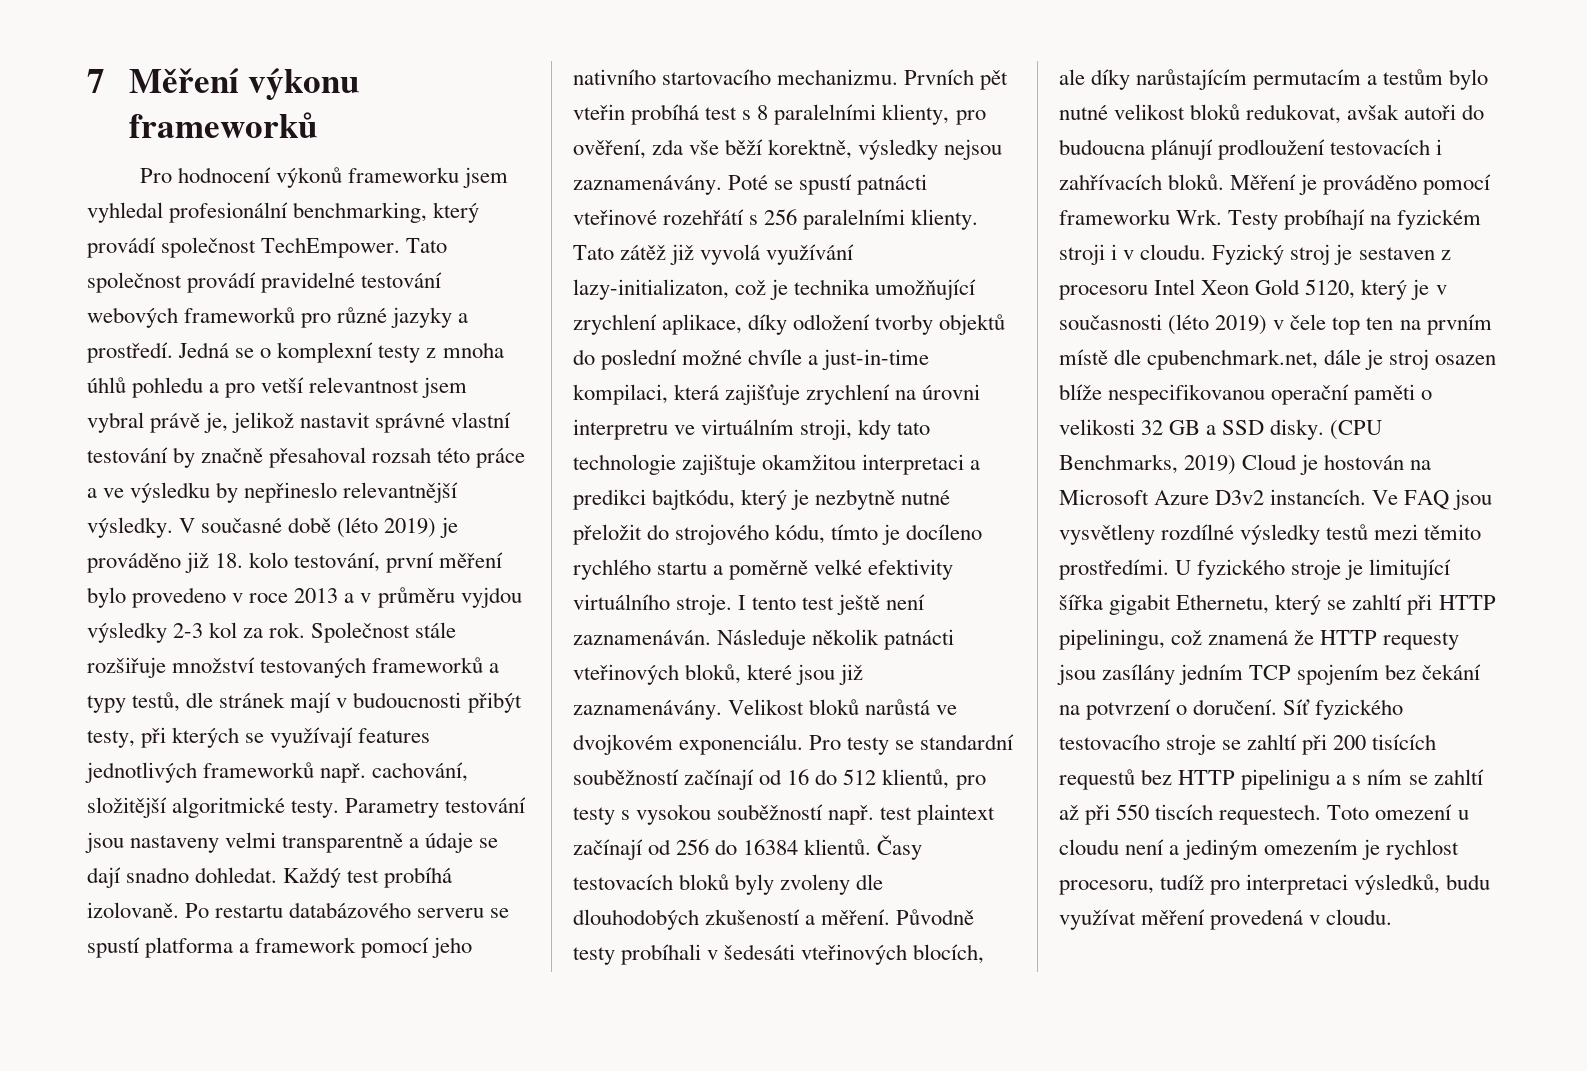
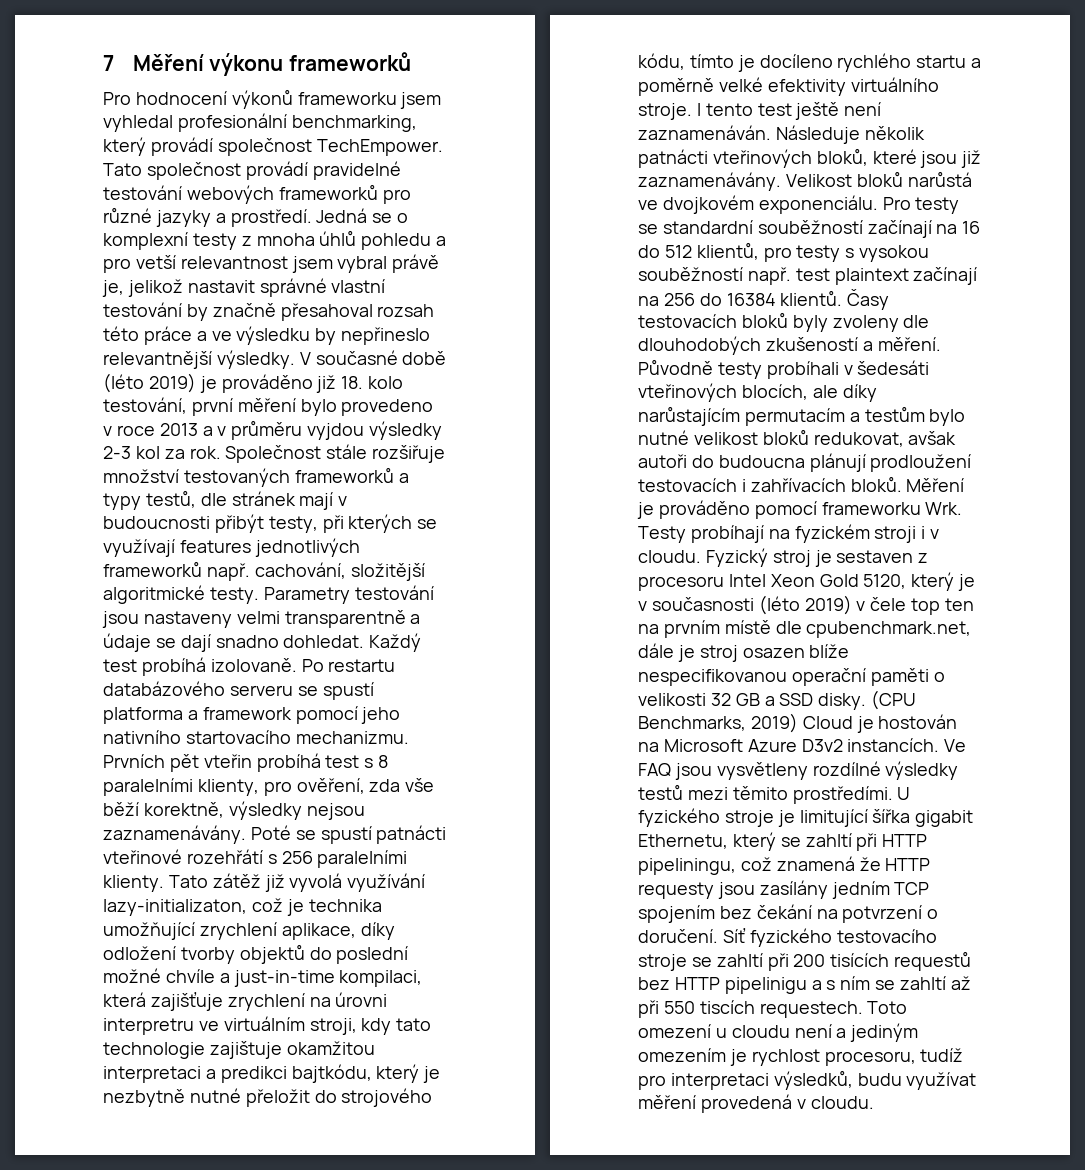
- Pro testy se standardní souběžností začínají od 16 do 512 klientů, pro testy s vysokou souběžností např. test plaintext začínají od 256 do 16384 klientů.
+ Pro testy se standardní souběžností začínají na 16 do 512 klientů, pro testy s vysokou souběžností např. test plaintext začínají na 256 do 16384 klientů.

